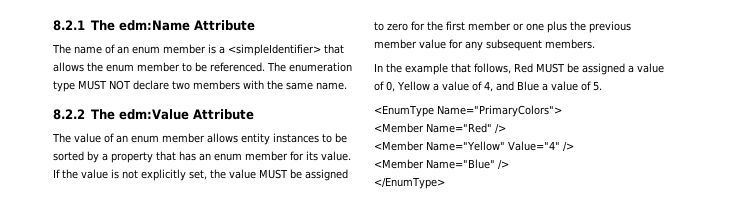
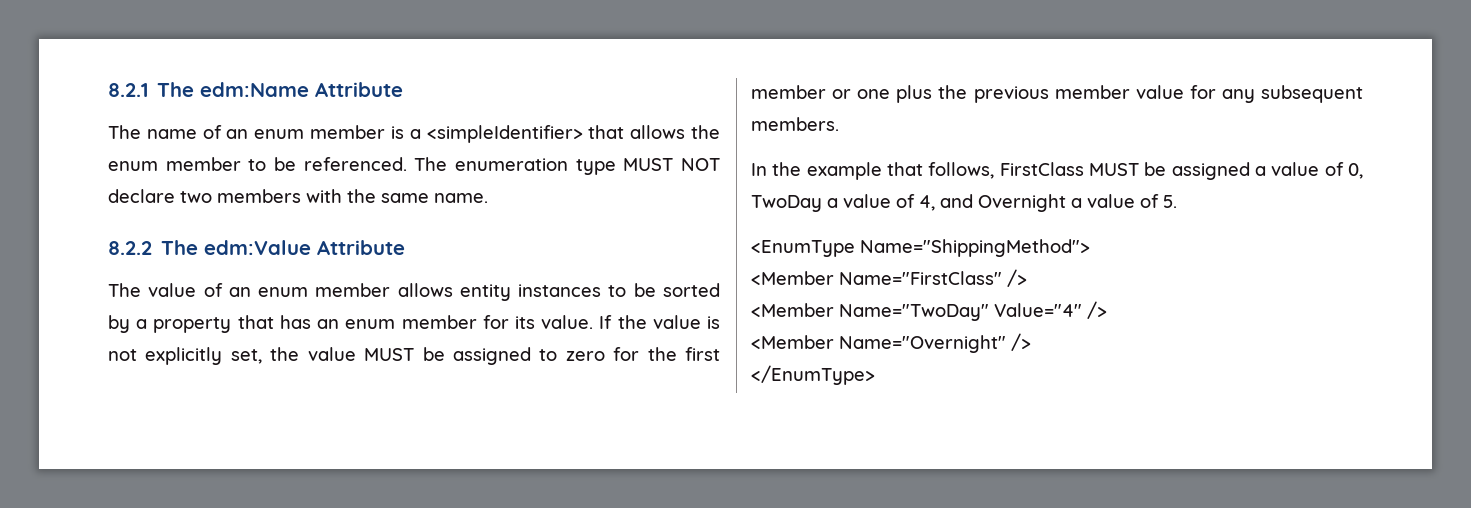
- In the example that follows, Red MUST be assigned a value of 0, Yellow a value of 4, and Blue a value of 5.
+ In the example that follows, FirstClass MUST be assigned a value of 0, TwoDay a value of 4, and Overnight a value of 5.
- <EnumType Name="PrimaryColors">
- <Member Name="Red" />
- <Member Name="Yellow" Value="4" />
+ <EnumType Name="ShippingMethod">
+ <Member Name="FirstClass" />
+ <Member Name="TwoDay" Value="4" />
- <Member Name="Blue" />
+ <Member Name="Overnight" />

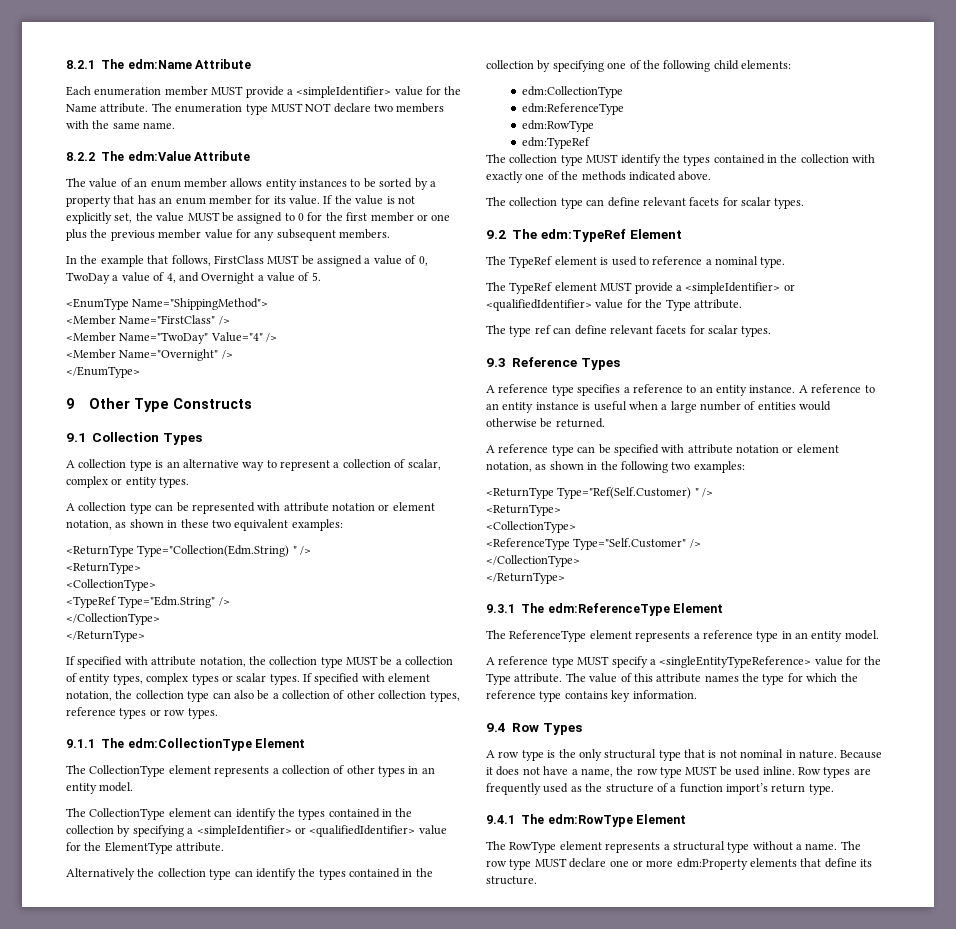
- The name of an enum member is a <simpleIdentifier> that allows the enum member to be referenced.
+ Each enumeration member MUST provide a <simpleIdentifier> value for the Name attribute.
- If the value is not explicitly set, the value MUST be assigned to zero for the first member or one plus the previous member value for any subsequent members.
+ If the value is not explicitly set, the value MUST be assigned to 0 for the first member or one plus the previous member value for any subsequent members.
+ 9 Other Type Constructs
+ 9.1 Collection Types
+ A collection type is an alternative way to represent a collection of scalar, complex or entity types.
+ A collection type can be represented with attribute notation or element notation, as shown in these two equivalent examples:
+ <ReturnType Type="Collection(Edm.String) " />
+ <ReturnType>
+ <CollectionType>
+ <TypeRef Type="Edm.String" />
+ </CollectionType>
+ </ReturnType>
+ If specified with attribute notation, the collection type MUST be a collection of entity types, complex types or scalar types. If specified with element notation, the collection type can also be a collection of other collection types, reference types or row types.
+ 9.1.1 The edm:CollectionType Element
+ The CollectionType element represents a collection of other types in an entity model.
+ The CollectionType element can identify the types contained in the collection by specifying a <simpleIdentifier> or <qualifiedIdentifier> value for the ElementType attribute.
+ Alternatively the collection type can identify the types contained in the collection by specifying one of the following child elements:
+ edm:CollectionType
+ edm:ReferenceType
+ edm:RowType
+ edm:TypeRef
+ The collection type MUST identify the types contained in the collection with exactly one of the methods indicated above.
+ The collection type can define relevant facets for scalar types.
+ 9.2 The edm:TypeRef Element
+ The TypeRef element is used to reference a nominal type.
+ The TypeRef element MUST provide a <simpleIdentifier> or <qualifiedIdentifier> value for the Type attribute.
+ The type ref can define relevant facets for scalar types.
+ 9.3 Reference Types
+ A reference type specifies a reference to an entity instance. A reference to an entity instance is useful when a large number of entities would otherwise be returned.
+ A reference type can be specified with attribute notation or element notation, as shown in the following two examples:
+ <ReturnType Type="Ref(Self.Customer) " />
+ <ReturnType>
+ <CollectionType>
+ <ReferenceType Type="Self.Customer" />
+ </CollectionType>
+ </ReturnType>
+ 9.3.1 The edm:ReferenceType Element
+ The ReferenceType element represents a reference type in an entity model.
+ A reference type MUST specify a <singleEntityTypeReference> value for the Type attribute. The value of this attribute names the type for which the reference type contains key information.
+ 9.4 Row Types
+ A row type is the only structural type that is not nominal in nature. Because it does not have a name, the row type MUST be used inline. Row types are frequently used as the structure of a function import’s return type.
+ 9.4.1 The edm:RowType Element
+ The RowType element represents a structural type without a name. The row type MUST declare one or more edm:Property elements that define its structure.

